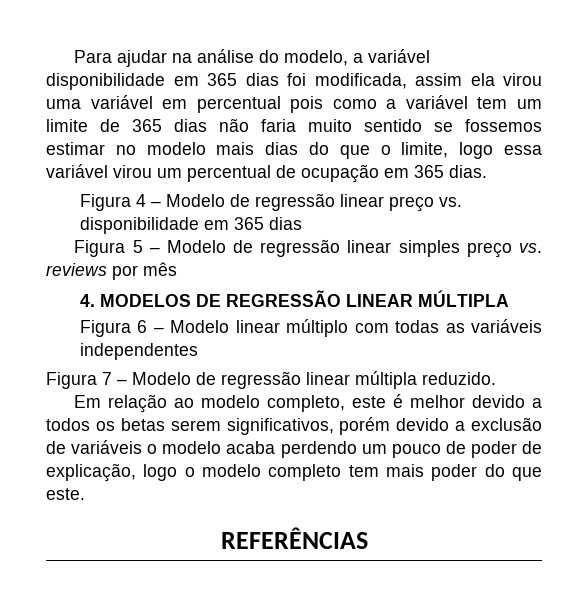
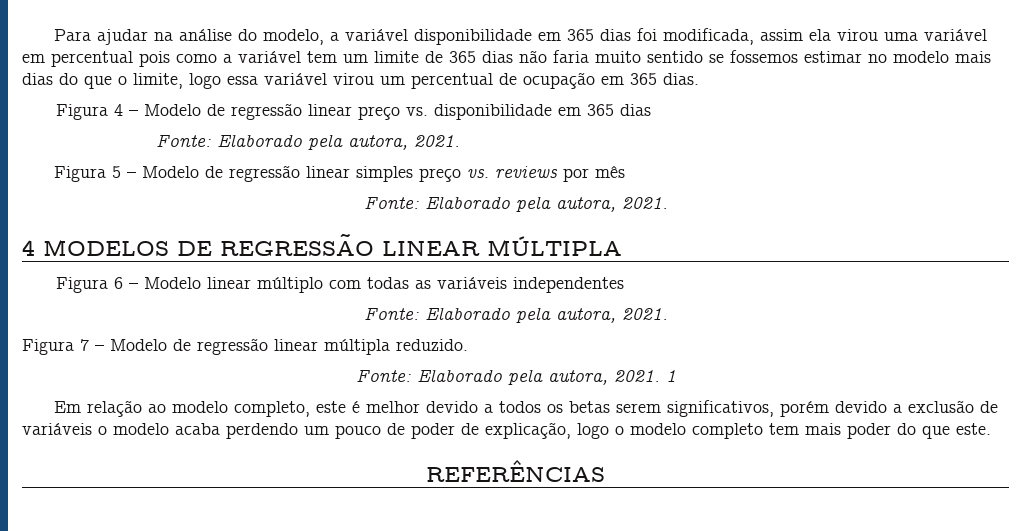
  Figura 4 – Modelo de regressão linear preço vs. disponibilidade em 365 dias
+ Fonte: Elaborado pela autora, 2021.
  Figura 5 – Modelo de regressão linear simples preço vs. reviews por mês
- 4. MODELOS DE REGRESSÃO LINEAR MÚLTIPLA
+ Fonte: Elaborado pela autora, 2021.
+ 4 MODELOS DE REGRESSÃO LINEAR MÚLTIPLA
  Figura 6 – Modelo linear múltiplo com todas as variáveis independentes
+ Fonte: Elaborado pela autora, 2021.
+ Fonte: Elaborado pela autora, 2021. 1

